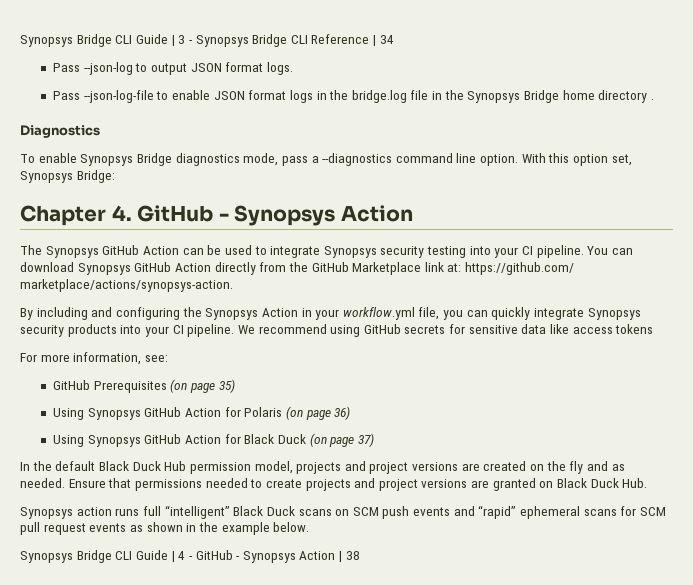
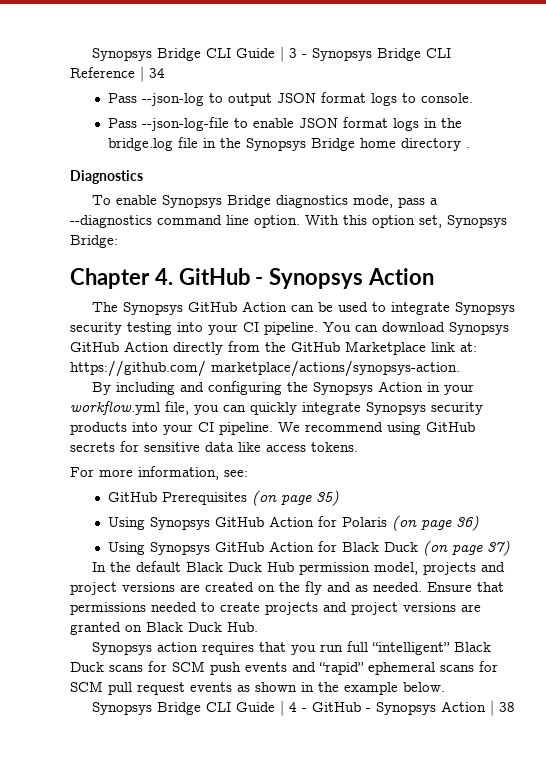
- Pass --json-log to output JSON format logs.
+ Pass --json-log to output JSON format logs to console.
- We recommend using GitHub secrets for sensitive data like access tokens
+ We recommend using GitHub secrets for sensitive data like access tokens.
- Synopsys action runs full “intelligent” Black Duck scans on SCM push events and “rapid” ephemeral scans for SCM pull request events as shown in the example below.
+ Synopsys action requires that you run full “intelligent” Black Duck scans for SCM push events and “rapid” ephemeral scans for SCM pull request events as shown in the example below.

